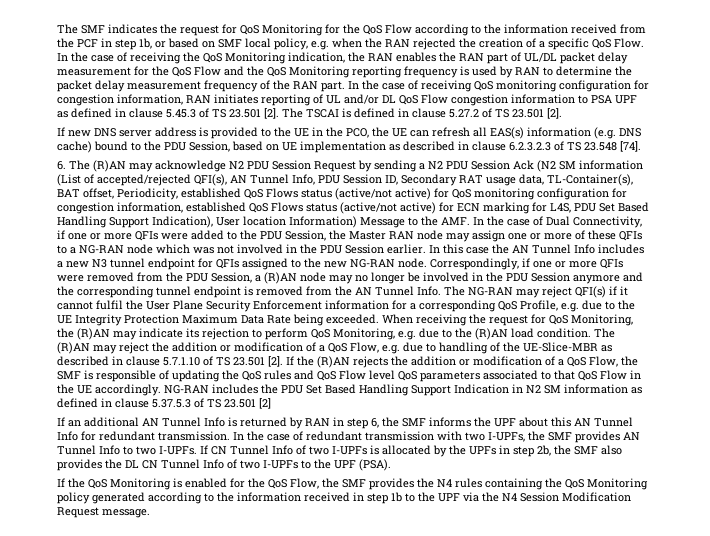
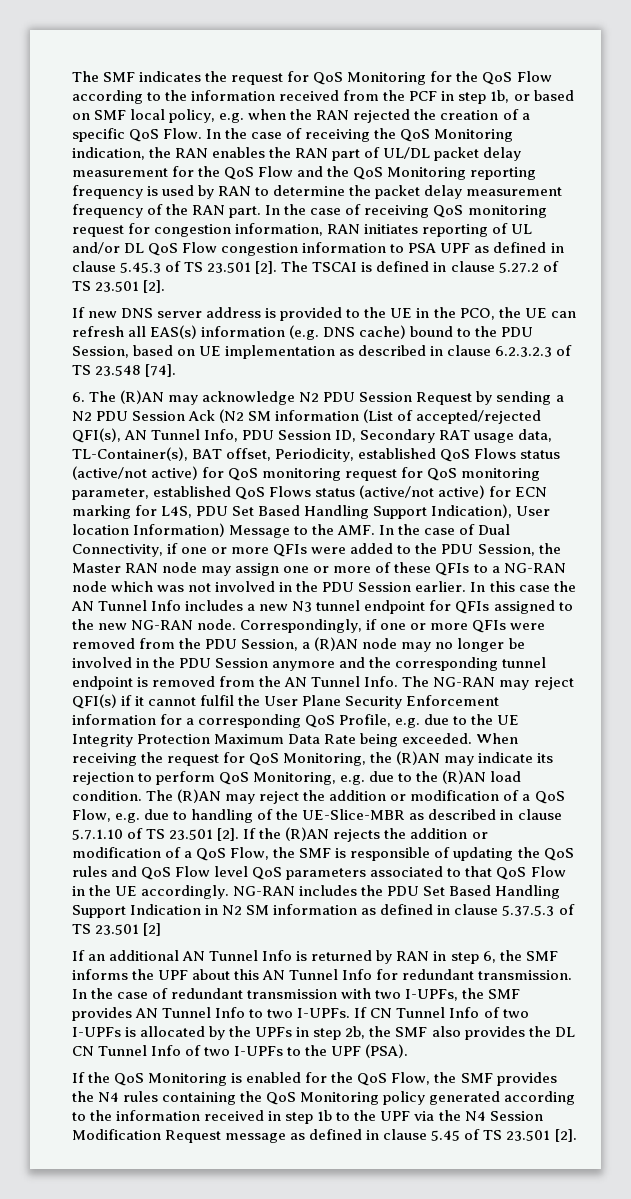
- In the case of receiving QoS monitoring configuration for congestion information, RAN initiates reporting of UL and/or DL QoS Flow congestion information to PSA UPF as defined in clause 5.45.3 of TS 23.501 [2].
+ In the case of receiving QoS monitoring request for congestion information, RAN initiates reporting of UL and/or DL QoS Flow congestion information to PSA UPF as defined in clause 5.45.3 of TS 23.501 [2].
- 6. The (R)AN may acknowledge N2 PDU Session Request by sending a N2 PDU Session Ack (N2 SM information (List of accepted/rejected QFI(s), AN Tunnel Info, PDU Session ID, Secondary RAT usage data, TL-Container(s), BAT offset, Periodicity, established QoS Flows status (active/not active) for QoS monitoring configuration for congestion information, established QoS Flows status (active/not active) for ECN marking for L4S, PDU Set Based Handling Support Indication), User location Information) Message to the AMF. In the case of Dual Connectivity, if one or more QFIs were added to the PDU Session, the Master RAN node may assign one or more of these QFIs to a NG-RAN node which was not involved in the PDU Session earlier.
+ 6. The (R)AN may acknowledge N2 PDU Session Request by sending a N2 PDU Session Ack (N2 SM information (List of accepted/rejected QFI(s), AN Tunnel Info, PDU Session ID, Secondary RAT usage data, TL-Container(s), BAT offset, Periodicity, established QoS Flows status (active/not active) for QoS monitoring request for QoS monitoring parameter, established QoS Flows status (active/not active) for ECN marking for L4S, PDU Set Based Handling Support Indication), User location Information) Message to the AMF. In the case of Dual Connectivity, if one or more QFIs were added to the PDU Session, the Master RAN node may assign one or more of these QFIs to a NG-RAN node which was not involved in the PDU Session earlier.
- If the QoS Monitoring is enabled for the QoS Flow, the SMF provides the N4 rules containing the QoS Monitoring policy generated according to the information received in step 1b to the UPF via the N4 Session Modification Request message.
+ If the QoS Monitoring is enabled for the QoS Flow, the SMF provides the N4 rules containing the QoS Monitoring policy generated according to the information received in step 1b to the UPF via the N4 Session Modification Request message as defined in clause 5.45 of TS 23.501 [2].

